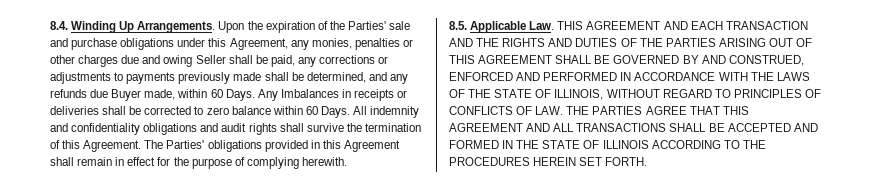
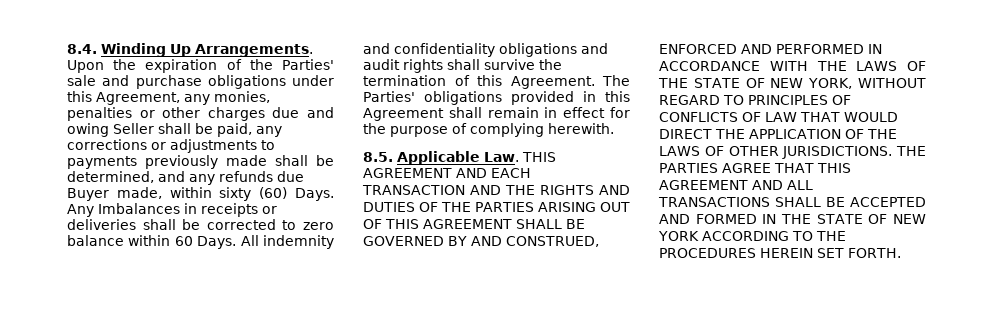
- Upon the expiration of the Parties' sale and purchase obligations under this Agreement, any monies, penalties or other charges due and owing Seller shall be paid, any corrections or adjustments to payments previously made shall be determined, and any refunds due Buyer made, within 60 Days.
+ Upon the expiration of the Parties' sale and purchase obligations under this Agreement, any monies, penalties or other charges due and owing Seller shall be paid, any corrections or adjustments to payments previously made shall be determined, and any refunds due Buyer made, within sixty (60) Days.
- 8.5. Applicable Law. THIS AGREEMENT AND EACH TRANSACTION AND THE RIGHTS AND DUTIES OF THE PARTIES ARISING OUT OF THIS AGREEMENT SHALL BE GOVERNED BY AND CONSTRUED, ENFORCED AND PERFORMED IN ACCORDANCE WITH THE LAWS OF THE STATE OF ILLINOIS, WITHOUT REGARD TO PRINCIPLES OF CONFLICTS OF LAW. THE PARTIES AGREE THAT THIS AGREEMENT AND ALL TRANSACTIONS SHALL BE ACCEPTED AND FORMED IN THE STATE OF ILLINOIS ACCORDING TO THE PROCEDURES HEREIN SET FORTH.
+ 8.5. Applicable Law. THIS AGREEMENT AND EACH TRANSACTION AND THE RIGHTS AND DUTIES OF THE PARTIES ARISING OUT OF THIS AGREEMENT SHALL BE GOVERNED BY AND CONSTRUED, ENFORCED AND PERFORMED IN ACCORDANCE WITH THE LAWS OF THE STATE OF NEW YORK, WITHOUT REGARD TO PRINCIPLES OF CONFLICTS OF LAW THAT WOULD DIRECT THE APPLICATION OF THE LAWS OF OTHER JURISDICTIONS. THE PARTIES AGREE THAT THIS AGREEMENT AND ALL TRANSACTIONS SHALL BE ACCEPTED AND FORMED IN THE STATE OF NEW YORK ACCORDING TO THE PROCEDURES HEREIN SET FORTH.

